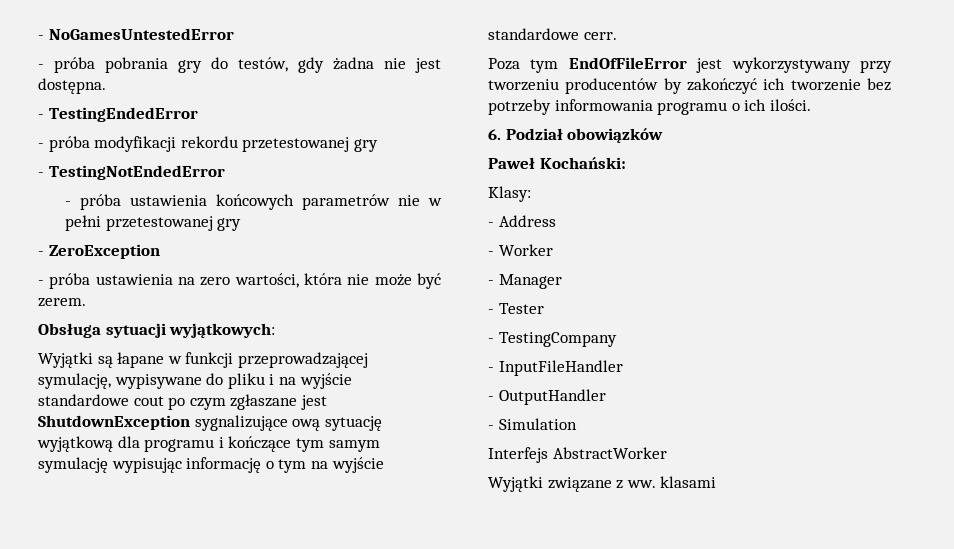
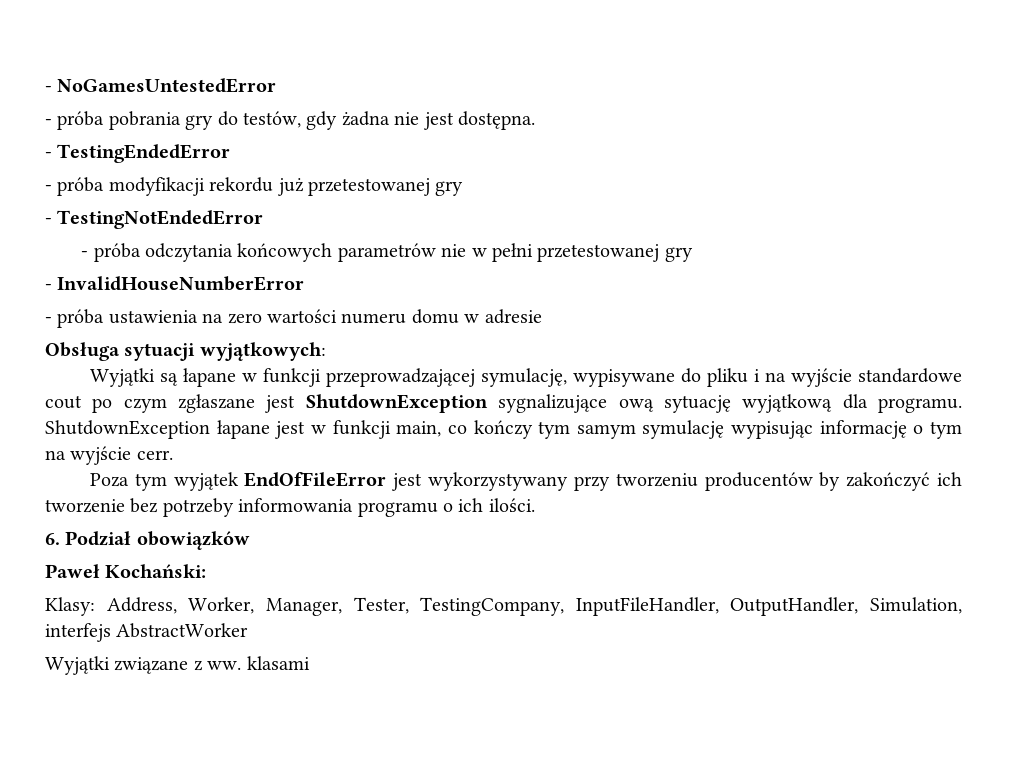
- - próba modyfikacji rekordu przetestowanej gry
+ - próba modyfikacji rekordu już przetestowanej gry
- - próba ustawienia końcowych parametrów nie w pełni przetestowanej gry
+ - próba odczytania końcowych parametrów nie w pełni przetestowanej gry
- - ZeroException
+ - InvalidHouseNumberError
- - próba ustawienia na zero wartości, która nie może być zerem.
+ - próba ustawienia na zero wartości numeru domu w adresie
- Wyjątki są łapane w funkcji przeprowadzającej symulację, wypisywane do pliku i na wyjście standardowe cout po czym zgłaszane jest ShutdownException sygnalizujące ową sytuację wyjątkową dla programu i kończące tym samym symulację wypisując informację o tym na wyjście standardowe cerr.
+ Wyjątki są łapane w funkcji przeprowadzającej symulację, wypisywane do pliku i na wyjście standardowe cout po czym zgłaszane jest ShutdownException sygnalizujące ową sytuację wyjątkową dla programu. ShutdownException łapane jest w funkcji main, co kończy tym samym symulację wypisując informację o tym na wyjście cerr.
- Poza tym EndOfFileError jest wykorzystywany przy tworzeniu producentów by zakończyć ich tworzenie bez potrzeby informowania programu o ich ilości.
+ Poza tym wyjątek EndOfFileError jest wykorzystywany przy tworzeniu producentów by zakończyć ich tworzenie bez potrzeby informowania programu o ich ilości.
- Klasy:
- - Address
- - Worker
- - Manager
- - Tester
- - TestingCompany
- - InputFileHandler
- - OutputHandler
- - Simulation
- Interfejs AbstractWorker
+ Klasy: Address, Worker, Manager, Tester, TestingCompany, InputFileHandler, OutputHandler, Simulation, interfejs AbstractWorker

